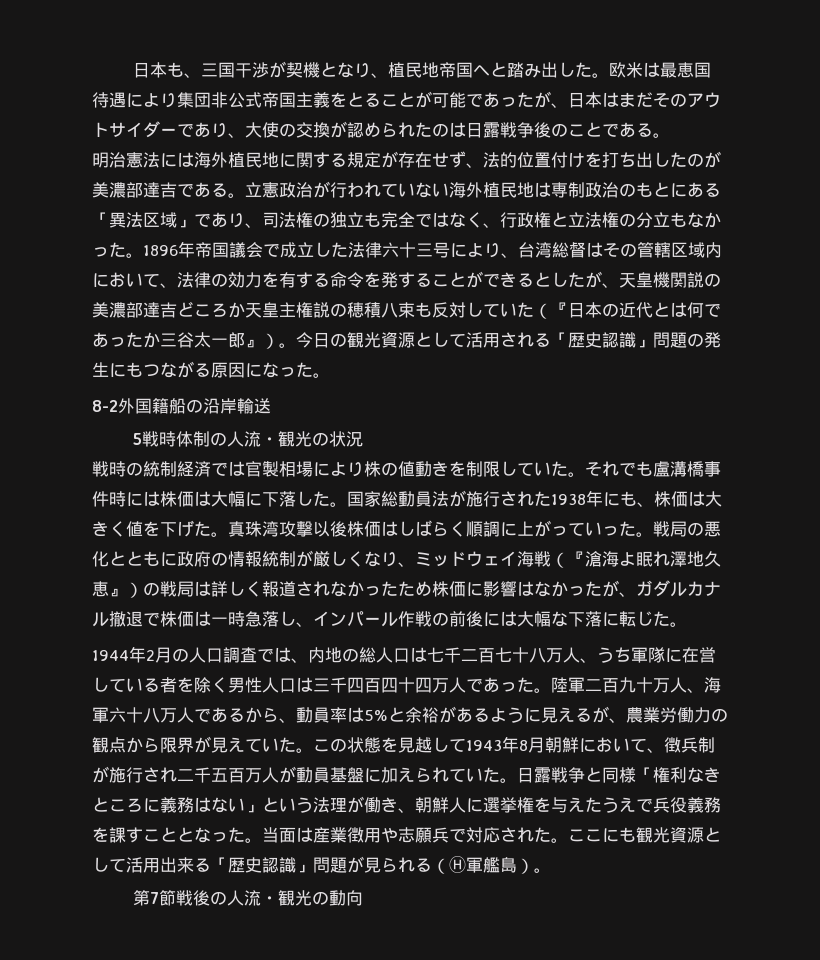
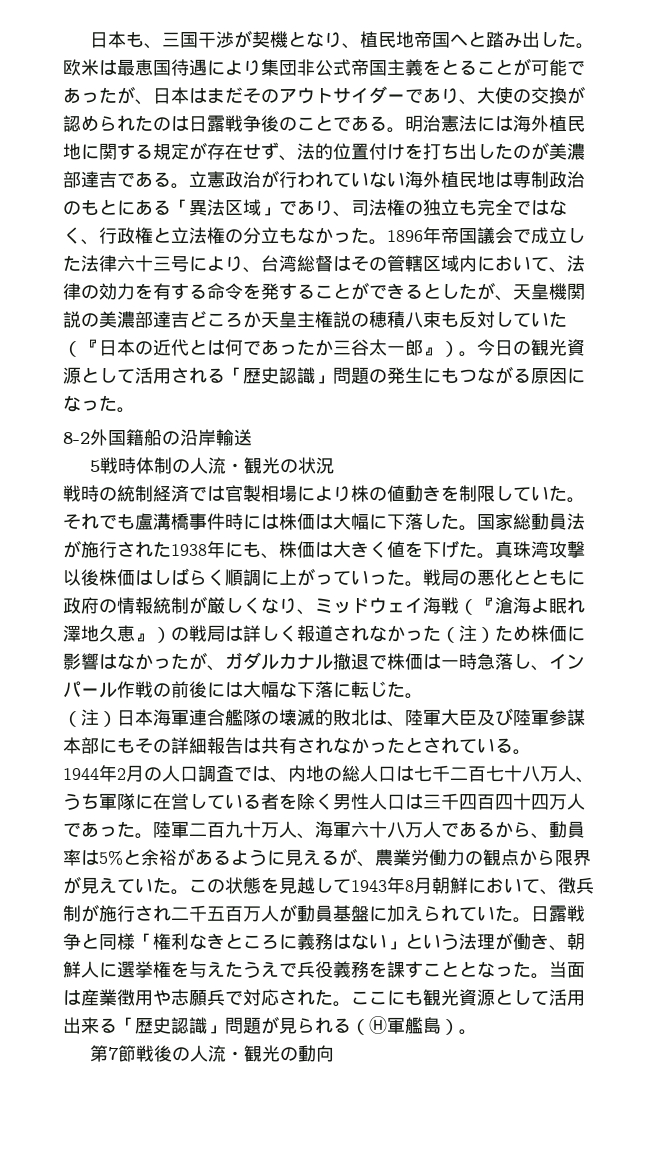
- 欧米は最恵国待遇により集団非公式帝国主義をとることが可能であったが、日本はまだそのアウトサイダーであり、大使の交換が認められたのは日露戦争後のことである。
- 明治憲法には海外植民地に関する規定が存在せず、法的位置付けを打ち出したのが美濃部達吉である。
+ 欧米は最恵国待遇により集団非公式帝国主義をとることが可能であったが、日本はまだそのアウトサイダーであり、大使の交換が認められたのは日露戦争後のことである。明治憲法には海外植民地に関する規定が存在せず、法的位置付けを打ち出したのが美濃部達吉である。
- 戦局の悪化とともに政府の情報統制が厳しくなり、ミッドウェイ海戦（『滄海よ眠れ澤地久恵』）の戦局は詳しく報道されなかったため株価に影響はなかったが、ガダルカナル撤退で株価は一時急落し、インパール作戦の前後には大幅な下落に転じた。
+ 戦局の悪化とともに政府の情報統制が厳しくなり、ミッドウェイ海戦（『滄海よ眠れ澤地久恵』）の戦局は詳しく報道されなかった（注）ため株価に影響はなかったが、ガダルカナル撤退で株価は一時急落し、インパール作戦の前後には大幅な下落に転じた。
+ （注）日本海軍連合艦隊の壊滅的敗北は、陸軍大臣及び陸軍参謀本部にもその詳細報告は共有されなかったとされている。

